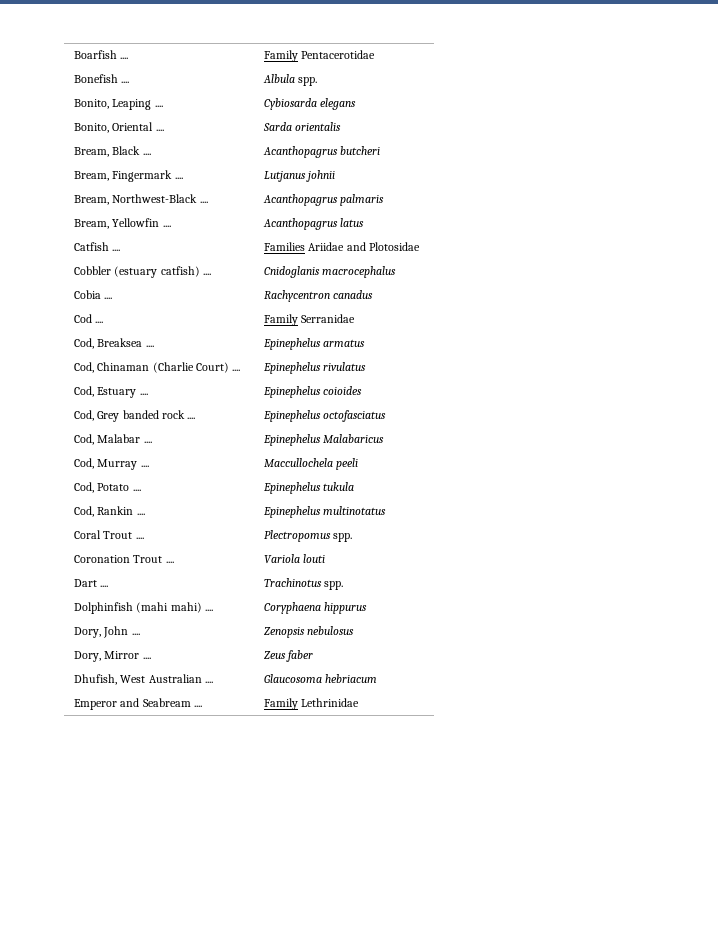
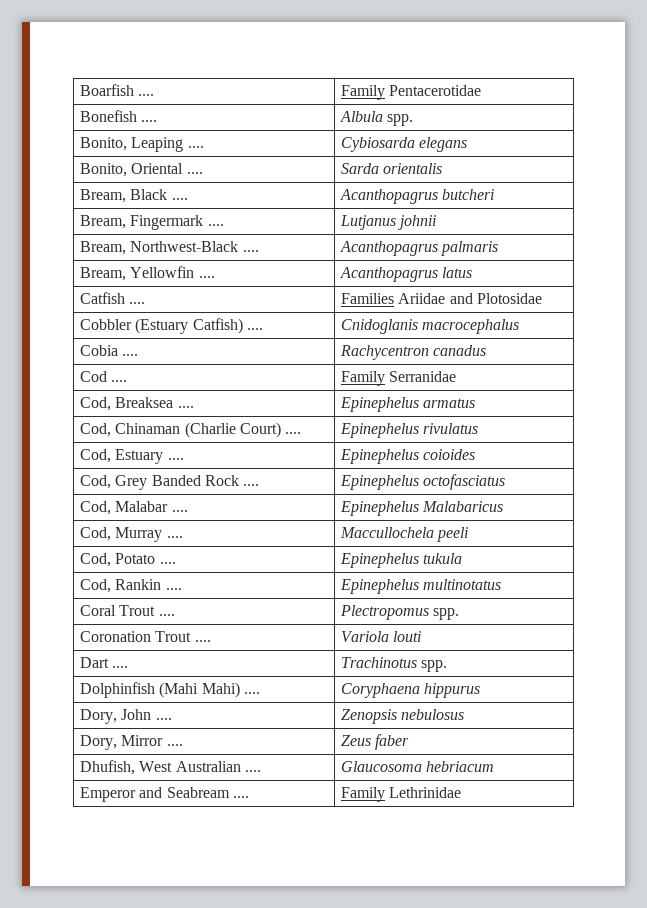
- Cobbler (estuary catfish) .... | Cnidoglanis macrocephalus
+ Cobbler (Estuary Catfish) .... | Cnidoglanis macrocephalus
- Cod, Grey banded rock .... | Epinephelus octofasciatus
+ Cod, Grey Banded Rock .... | Epinephelus octofasciatus
- Dolphinfish (mahi mahi) .... | Coryphaena hippurus
+ Dolphinfish (Mahi Mahi) .... | Coryphaena hippurus

